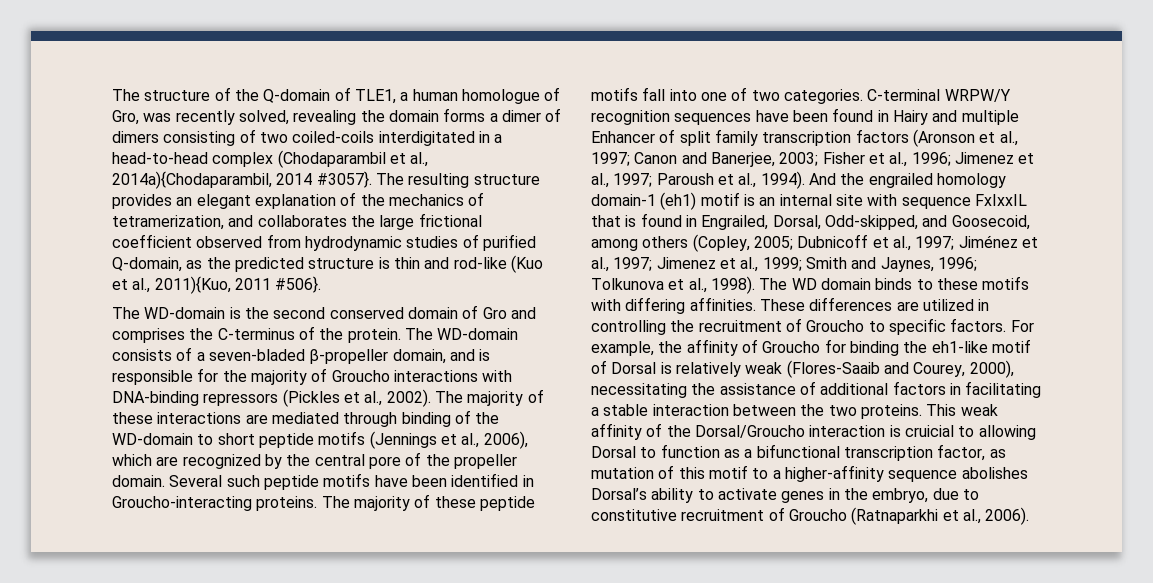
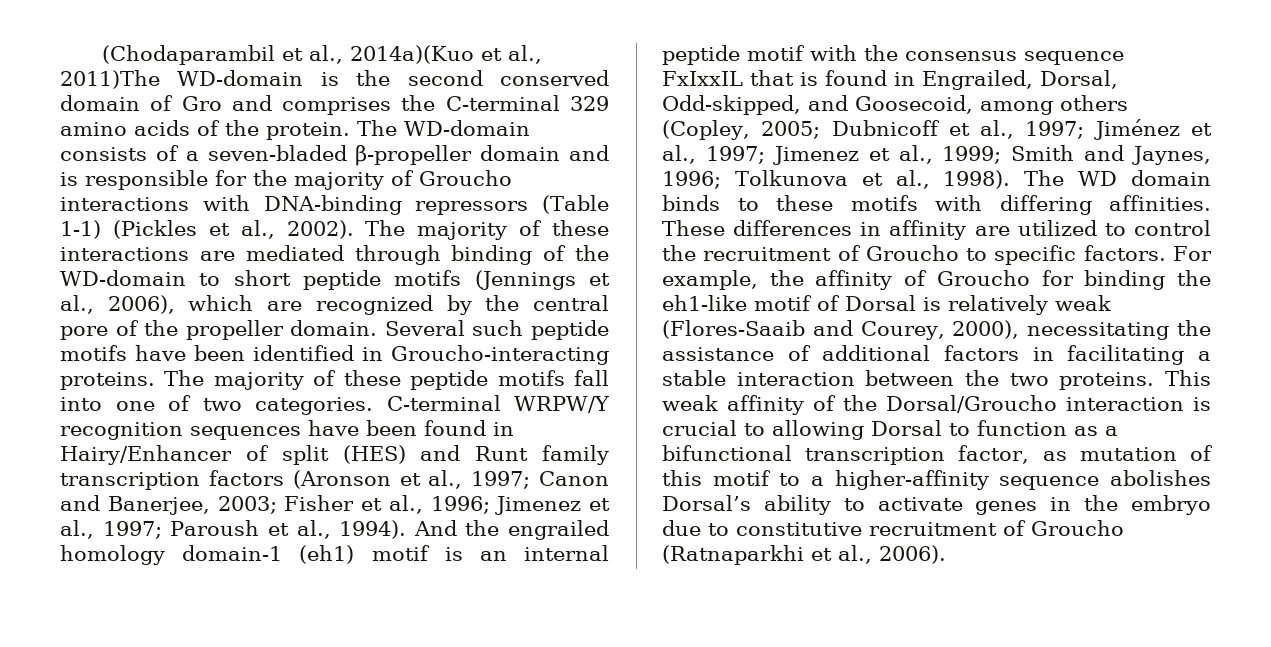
- The structure of the Q-domain of TLE1, a human homologue of Gro, was recently solved, revealing the domain forms a dimer of dimers consisting of two coiled-coils interdigitated in a head-to-head complex (Chodaparambil et al., 2014a){Chodaparambil, 2014 #3057}. The resulting structure provides an elegant explanation of the mechanics of tetramerization, and collaborates the large frictional coefficient observed from hydrodynamic studies of purified Q-domain, as the predicted structure is thin and rod-like (Kuo et al., 2011){Kuo, 2011 #506}.
- The WD-domain is the second conserved domain of Gro and comprises the C-terminus of the protein.
+ (Chodaparambil et al., 2014a)(Kuo et al., 2011)The WD-domain is the second conserved domain of Gro and comprises the C-terminal 329 amino acids of the protein.
- The WD-domain consists of a seven-bladed β-propeller domain, and is responsible for the majority of Groucho interactions with DNA-binding repressors (Pickles et al., 2002).
+ The WD-domain consists of a seven-bladed β-propeller domain and is responsible for the majority of Groucho interactions with DNA-binding repressors (Table 1-1) (Pickles et al., 2002).
- C-terminal WRPW/Y recognition sequences have been found in Hairy and multiple Enhancer of split family transcription factors (Aronson et al., 1997; Canon and Banerjee, 2003; Fisher et al., 1996; Jimenez et al., 1997; Paroush et al., 1994).
+ C-terminal WRPW/Y recognition sequences have been found in Hairy/Enhancer of split (HES) and Runt family transcription factors (Aronson et al., 1997; Canon and Banerjee, 2003; Fisher et al., 1996; Jimenez et al., 1997; Paroush et al., 1994).
- And the engrailed homology domain-1 (eh1) motif is an internal site with sequence FxIxxIL that is found in Engrailed, Dorsal, Odd-skipped, and Goosecoid, among others (Copley, 2005; Dubnicoff et al., 1997; Jiménez et al., 1997; Jimenez et al., 1999; Smith and Jaynes, 1996; Tolkunova et al., 1998).
+ And the engrailed homology domain-1 (eh1) motif is an internal peptide motif with the consensus sequence FxIxxIL that is found in Engrailed, Dorsal, Odd-skipped, and Goosecoid, among others (Copley, 2005; Dubnicoff et al., 1997; Jiménez et al., 1997; Jimenez et al., 1999; Smith and Jaynes, 1996; Tolkunova et al., 1998).
- These differences are utilized in controlling the recruitment of Groucho to specific factors.
+ These differences in affinity are utilized to control the recruitment of Groucho to specific factors.
- This weak affinity of the Dorsal/Groucho interaction is cruicial to allowing Dorsal to function as a bifunctional transcription factor, as mutation of this motif to a higher-affinity sequence abolishes Dorsal’s ability to activate genes in the embryo, due to constitutive recruitment of Groucho (Ratnaparkhi et al., 2006).
+ This weak affinity of the Dorsal/Groucho interaction is crucial to allowing Dorsal to function as a bifunctional transcription factor, as mutation of this motif to a higher-affinity sequence abolishes Dorsal’s ability to activate genes in the embryo due to constitutive recruitment of Groucho (Ratnaparkhi et al., 2006).

